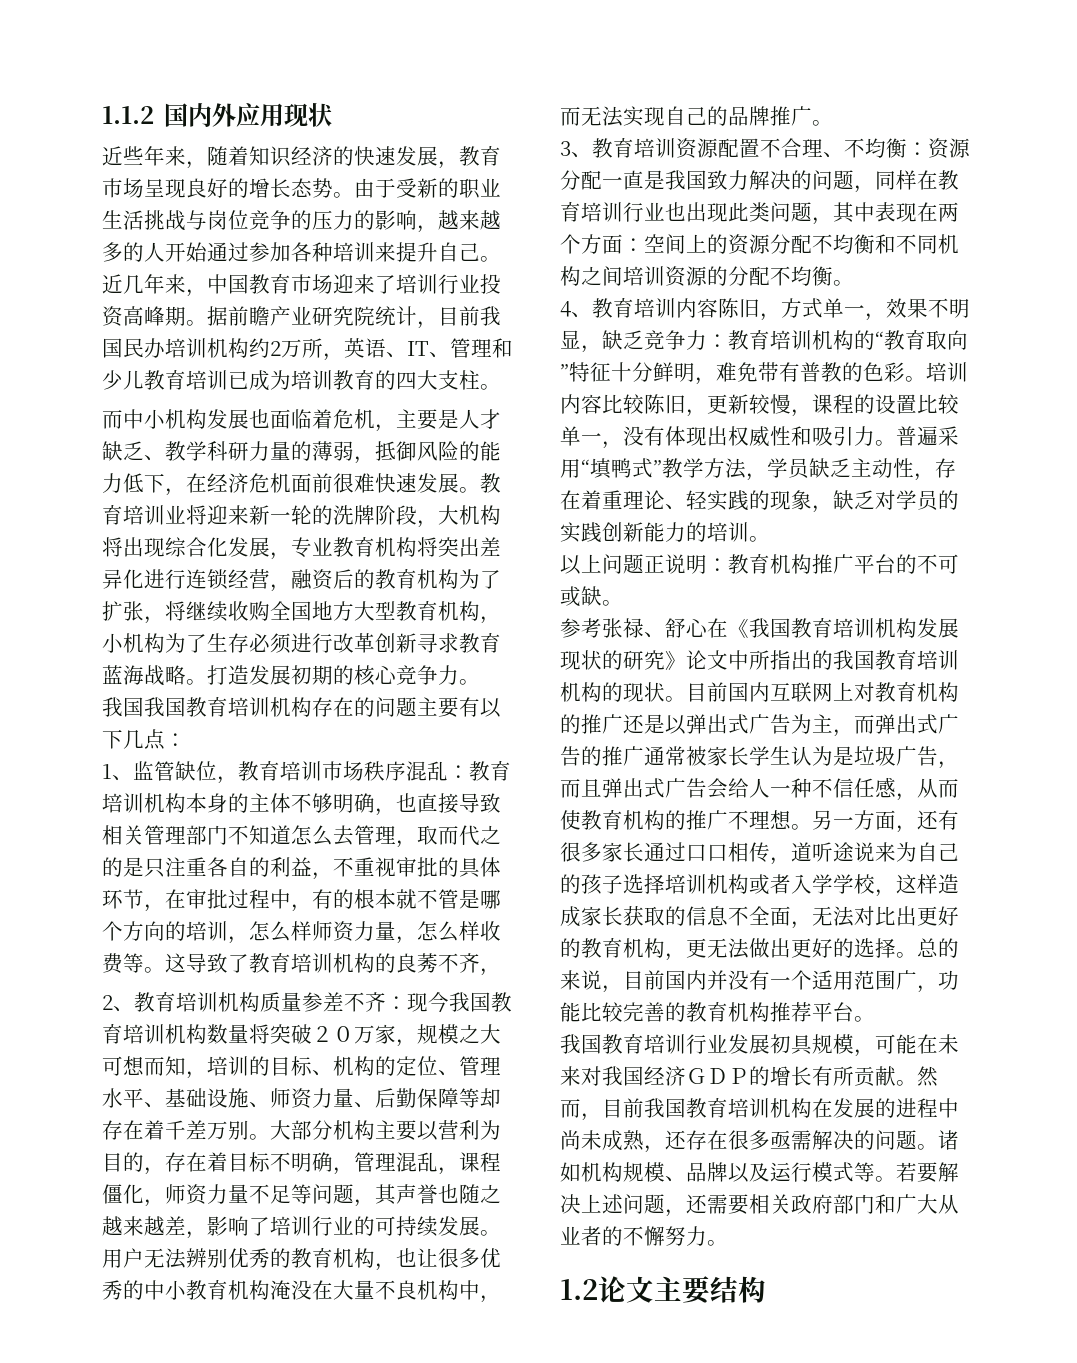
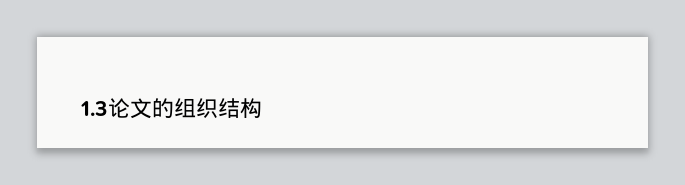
- 1.1.2国内外应用现状
- 近些年来，随着知识经济的快速发展，教育市场呈现良好的增长态势。由于受新的职业生活挑战与岗位竞争的压力的影响，越来越多的人开始通过参加各种培训来提升自己。近几年来，中国教育市场迎来了培训行业投资高峰期。据前瞻产业研究院统计，目前我国民办培训机构约2万所，英语、IT、管理和少儿教育培训已成为培训教育的四大支柱。
- 而中小机构发展也面临着危机，主要是人才缺乏、教学科研力量的薄弱，抵御风险的能力低下，在经济危机面前很难快速发展。教育培训业将迎来新一轮的洗牌阶段，大机构将出现综合化发展，专业教育机构将突出差异化进行连锁经营，融资后的教育机构为了扩张，将继续收购全国地方大型教育机构，小机构为了生存必须进行改革创新寻求教育蓝海战略。打造发展初期的核心竞争力。
- 我国我国教育培训机构存在的问题主要有以下几点：
- 1、监管缺位，教育培训市场秩序混乱：教育培训机构本身的主体不够明确，也直接导致相关管理部门不知道怎么去管理，取而代之的是只注重各自的利益，不重视审批的具体环节，在审批过程中，有的根本就不管是哪个方向的培训，怎么样师资力量，怎么样收费等。这导致了教育培训机构的良莠不齐，
- 2、教育培训机构质量参差不齐：现今我国教育培训机构数量将突破２０万家，规模之大可想而知，培训的目标、机构的定位、管理水平、基础设施、师资力量、后勤保障等却存在着千差万别。大部分机构主要以营利为目的，存在着目标不明确，管理混乱，课程僵化，师资力量不足等问题，其声誉也随之越来越差，影响了培训行业的可持续发展。用户无法辨别优秀的教育机构，也让很多优秀的中小教育机构淹没在大量不良机构中，而无法实现自己的品牌推广。
- 3、教育培训资源配置不合理、不均衡：资源分配一直是我国致力解决的问题，同样在教育培训行业也出现此类问题，其中表现在两个方面：空间上的资源分配不均衡和不同机构之间培训资源的分配不均衡。
- 4、教育培训内容陈旧，方式单一，效果不明显，缺乏竞争力：教育培训机构的“教育取向”特征十分鲜明，难免带有普教的色彩。培训内容比较陈旧，更新较慢，课程的设置比较单一，没有体现出权威性和吸引力。普遍采用“填鸭式”教学方法，学员缺乏主动性，存在着重理论、轻实践的现象，缺乏对学员的实践创新能力的培训。
- 以上问题正说明：教育机构推广平台的不可或缺。
- 参考张禄、舒心在《我国教育培训机构发展现状的研究》论文中所指出的我国教育培训机构的现状。目前国内互联网上对教育机构的推广还是以弹出式广告为主，而弹出式广告的推广通常被家长学生认为是垃圾广告，而且弹出式广告会给人一种不信任感，从而使教育机构的推广不理想。另一方面，还有很多家长通过口口相传，道听途说来为自己的孩子选择培训机构或者入学学校，这样造成家长获取的信息不全面，无法对比出更好的教育机构，更无法做出更好的选择。总的来说，目前国内并没有一个适用范围广，功能比较完善的教育机构推荐平台。
- 我国教育培训行业发展初具规模，可能在未来对我国经济ＧＤＰ的增长有所贡献。然而，目前我国教育培训机构在发展的进程中尚未成熟，还存在很多亟需解决的问题。诸如机构规模、品牌以及运行模式等。若要解决上述问题，还需要相关政府部门和广大从业者的不懈努力。
- 1.2论文主要结构
+ 1.3论文的组织结构

